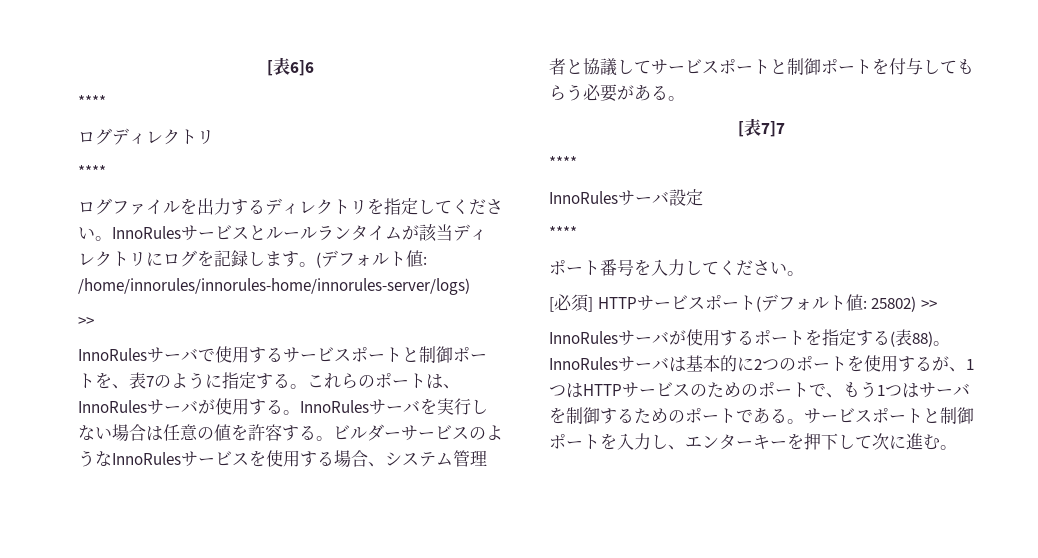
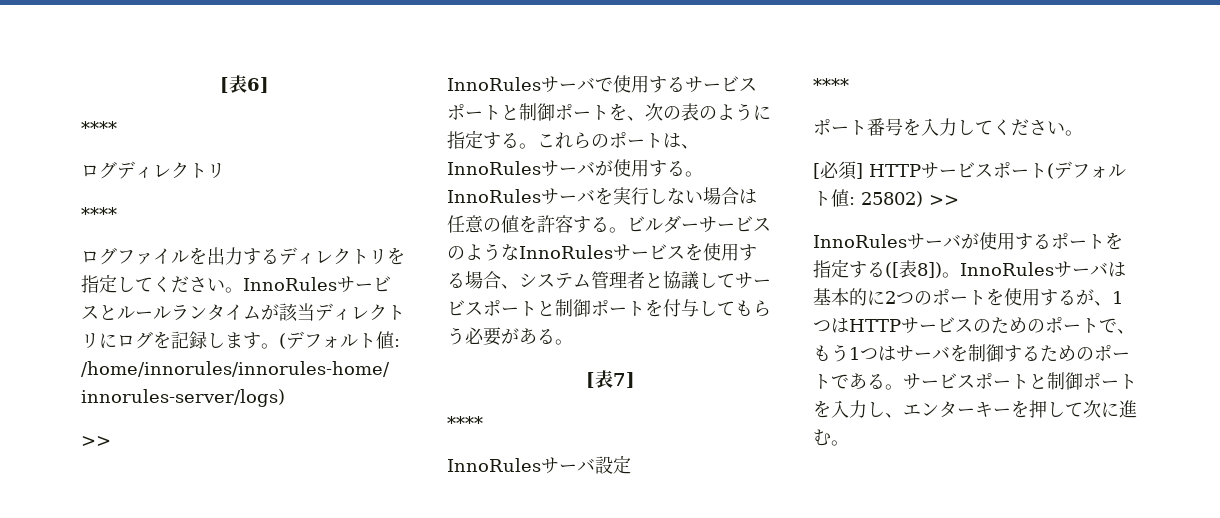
- [表6]6
+ [表6]
- InnoRulesサーバで使用するサービスポートと制御ポートを、表7のように指定する。
+ InnoRulesサーバで使用するサービスポートと制御ポートを、次の表のように指定する。
- [表7]7
+ [表7]
- InnoRulesサーバが使用するポートを指定する(表88)。
+ InnoRulesサーバが使用するポートを指定する([表8])。
- サービスポートと制御ポートを入力し、エンターキーを押下して次に進む。
+ サービスポートと制御ポートを入力し、エンターキーを押して次に進む。

